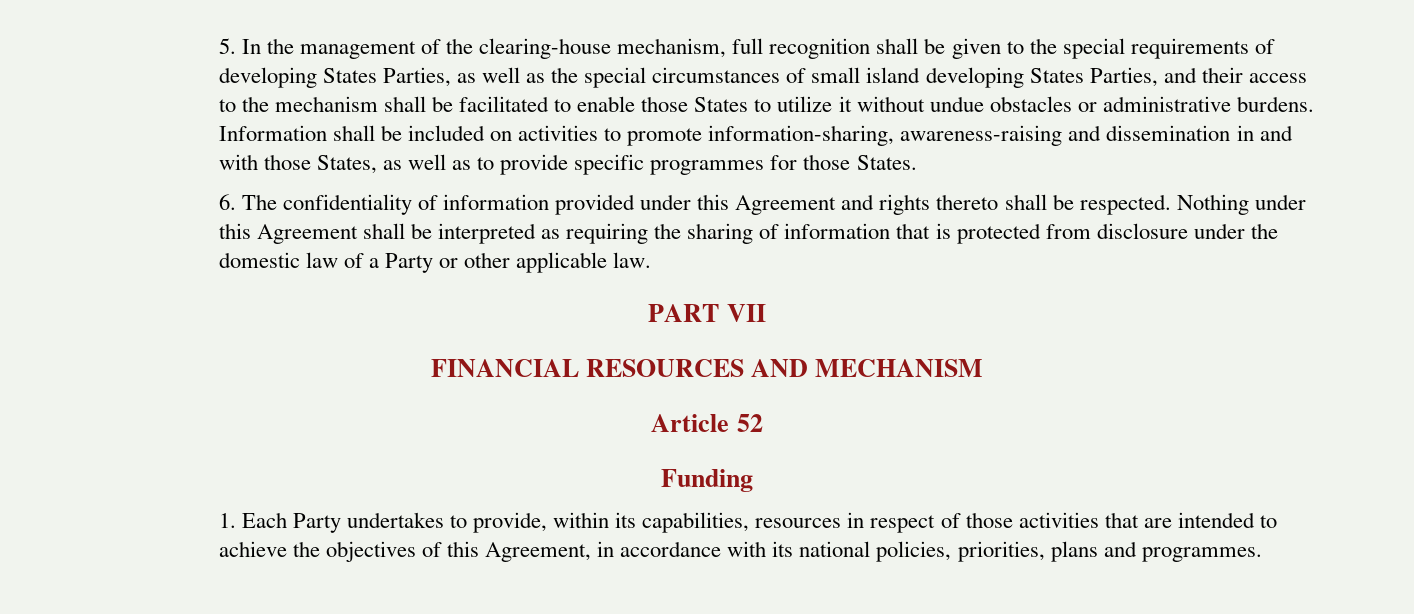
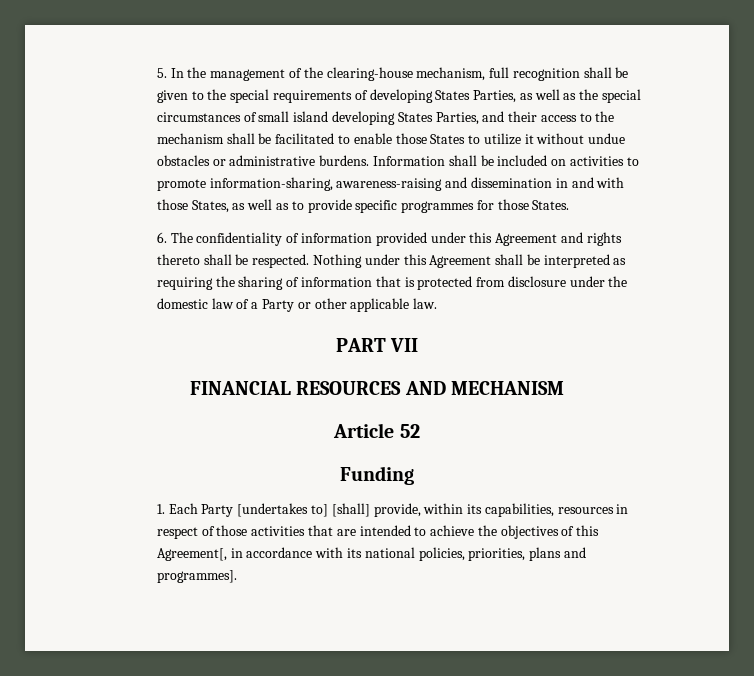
- 1. Each Party undertakes to provide, within its capabilities, resources in respect of those activities that are intended to achieve the objectives of this Agreement, in accordance with its national policies, priorities, plans and programmes.
+ 1. Each Party [undertakes to] [shall] provide, within its capabilities, resources in respect of those activities that are intended to achieve the objectives of this Agreement[, in accordance with its national policies, priorities, plans and programmes].

